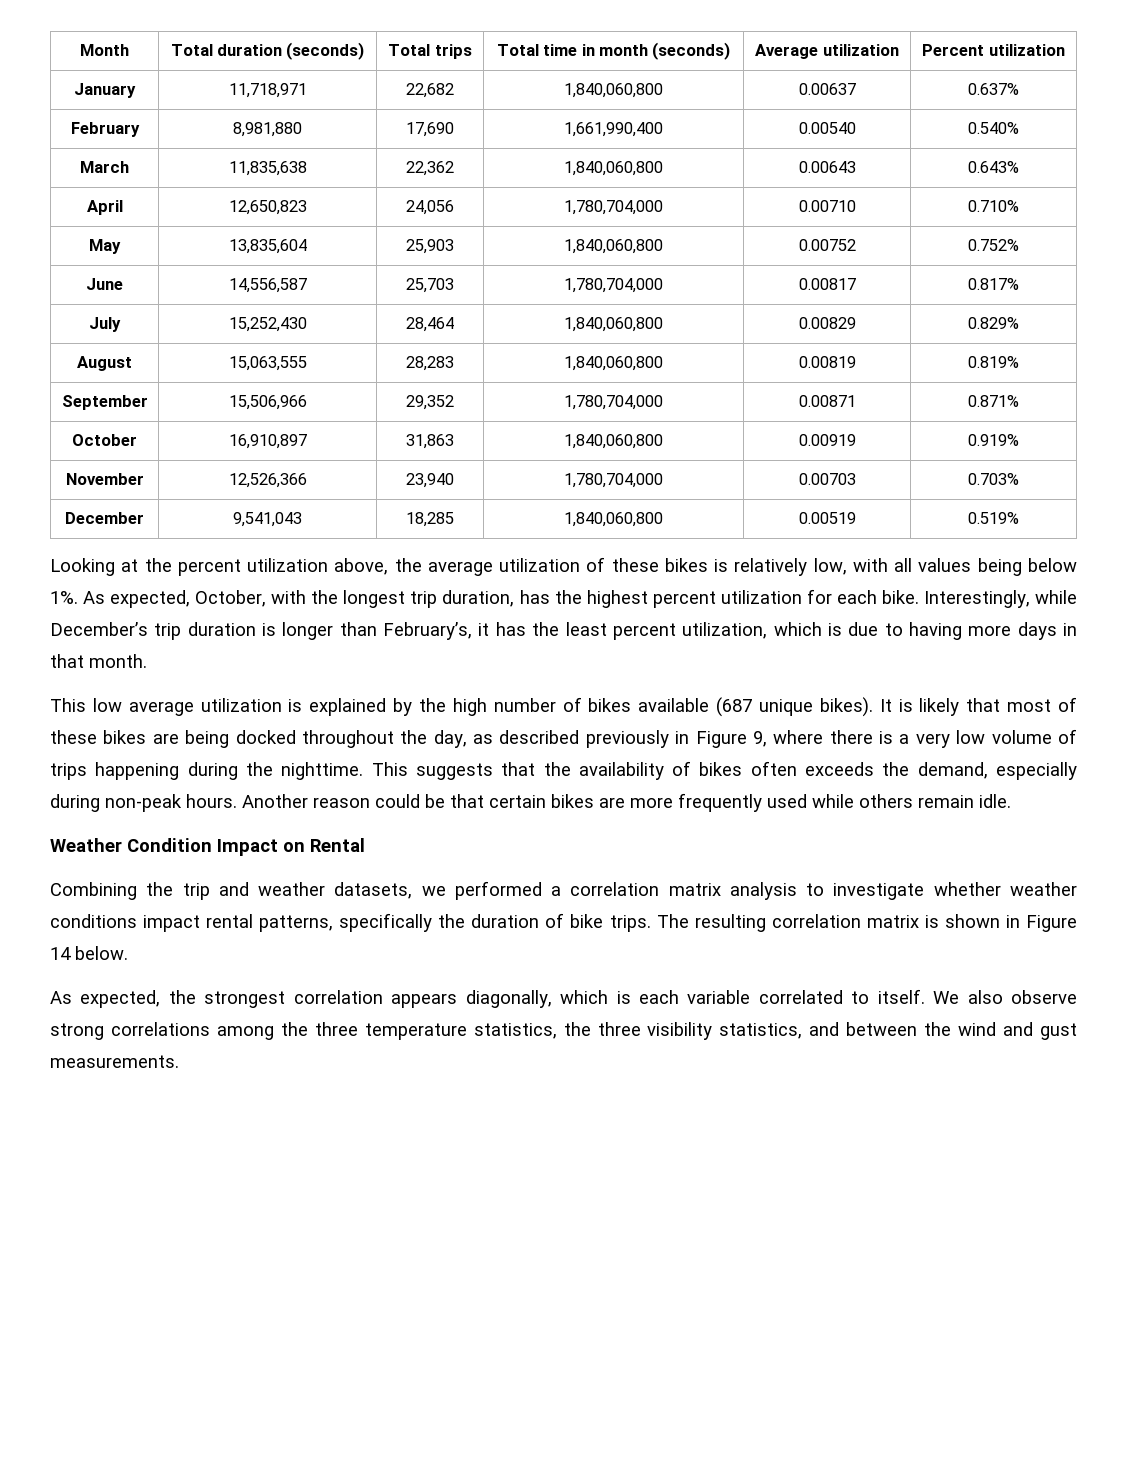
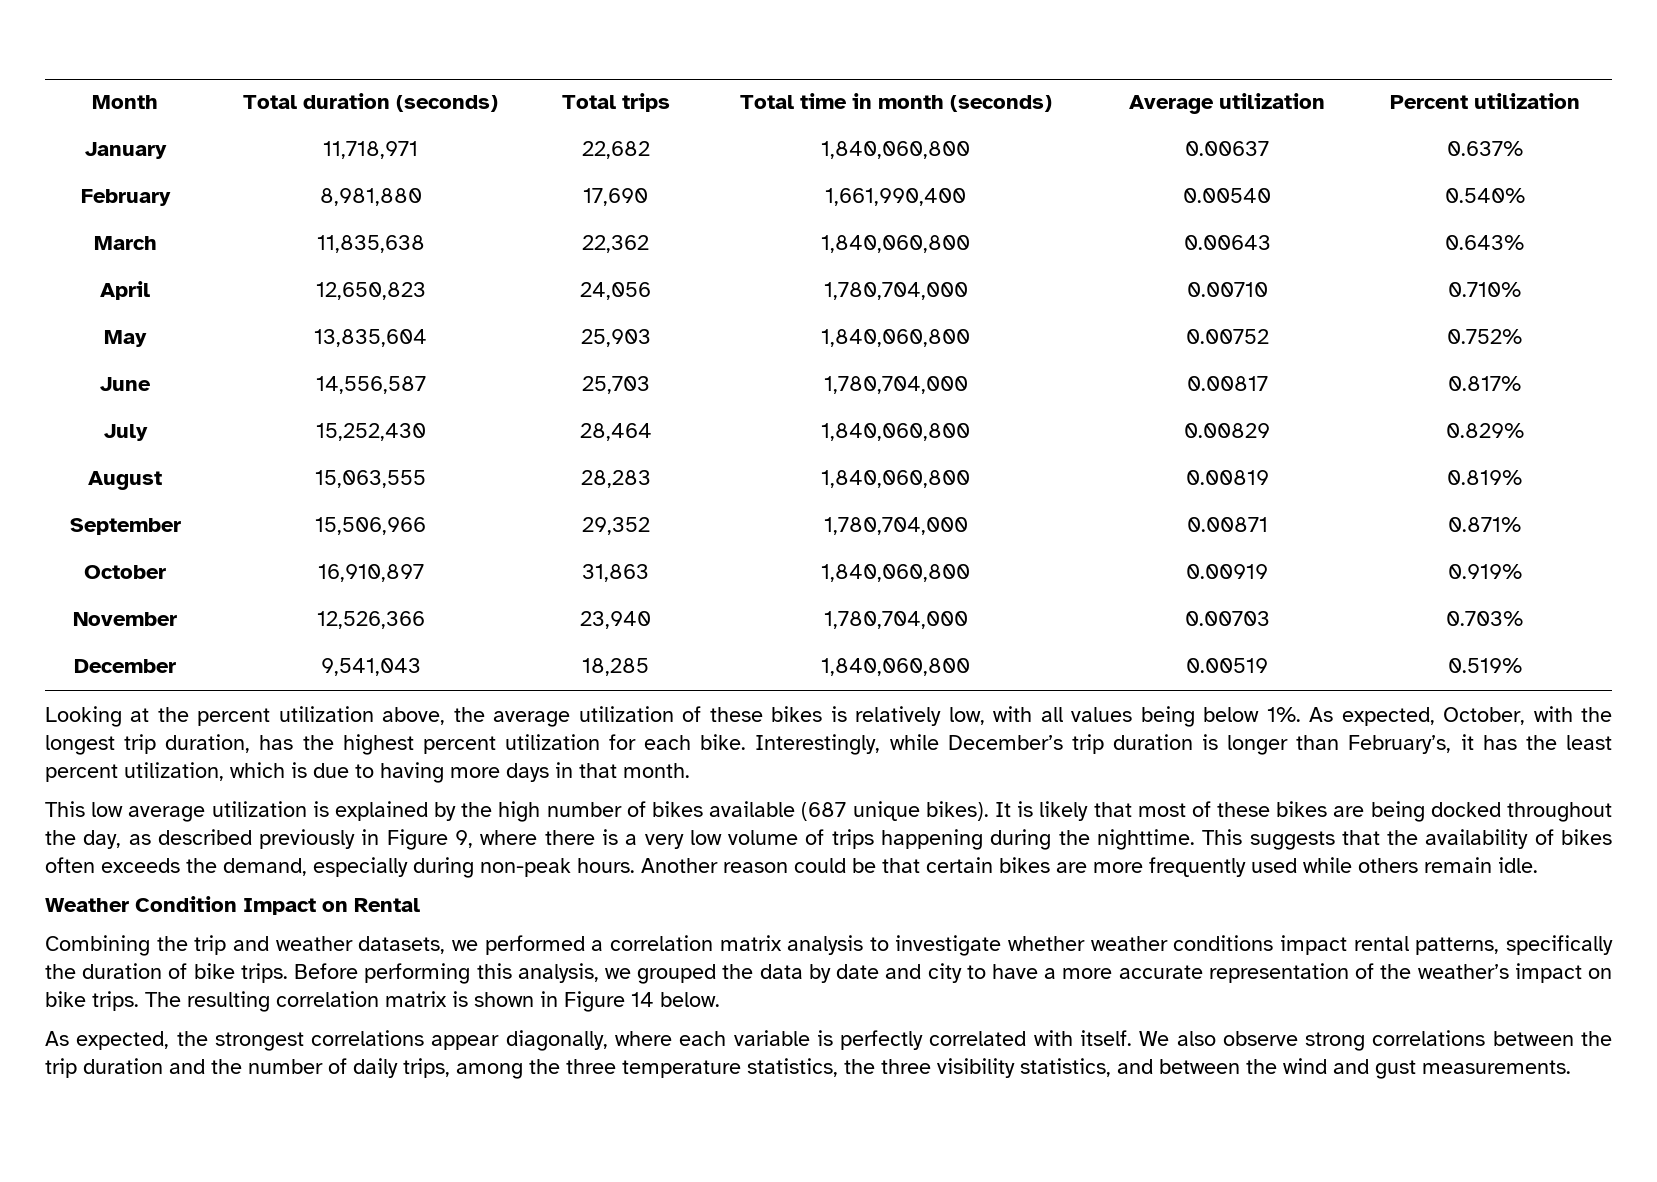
+ Before performing this analysis, we grouped the data by date and city to have a more accurate representation of the weather’s impact on bike trips.
- As expected, the strongest correlation appears diagonally, which is each variable correlated to itself.
+ As expected, the strongest correlations appear diagonally, where each variable is perfectly correlated with itself.
- We also observe strong correlations among the three temperature statistics, the three visibility statistics, and between the wind and gust measurements.
+ We also observe strong correlations between the trip duration and the number of daily trips, among the three temperature statistics, the three visibility statistics, and between the wind and gust measurements.

